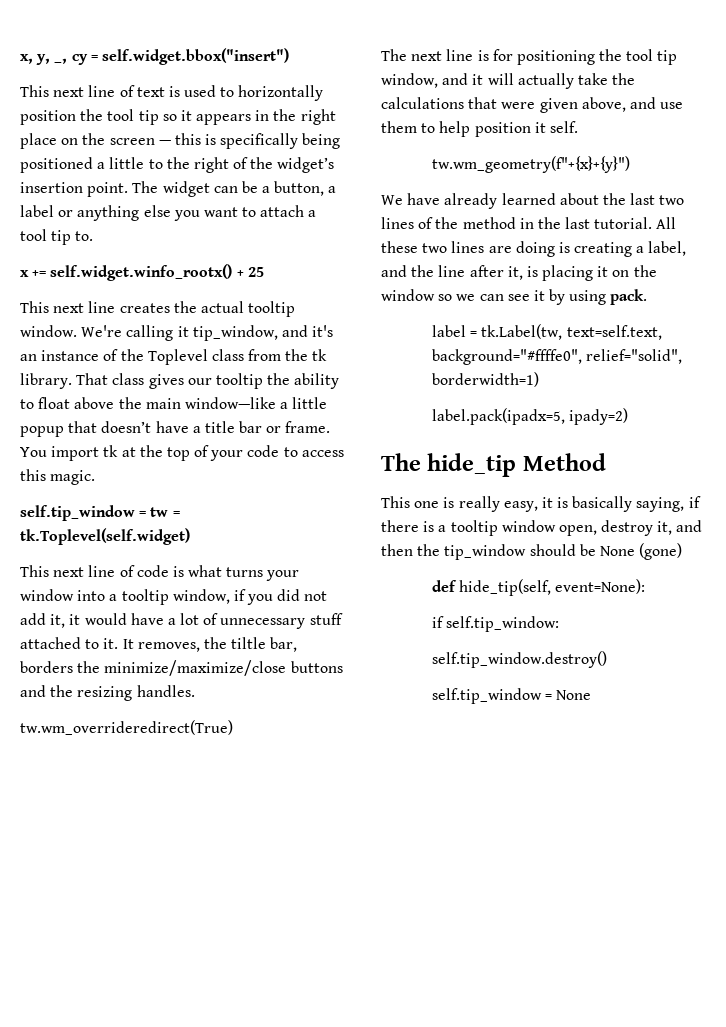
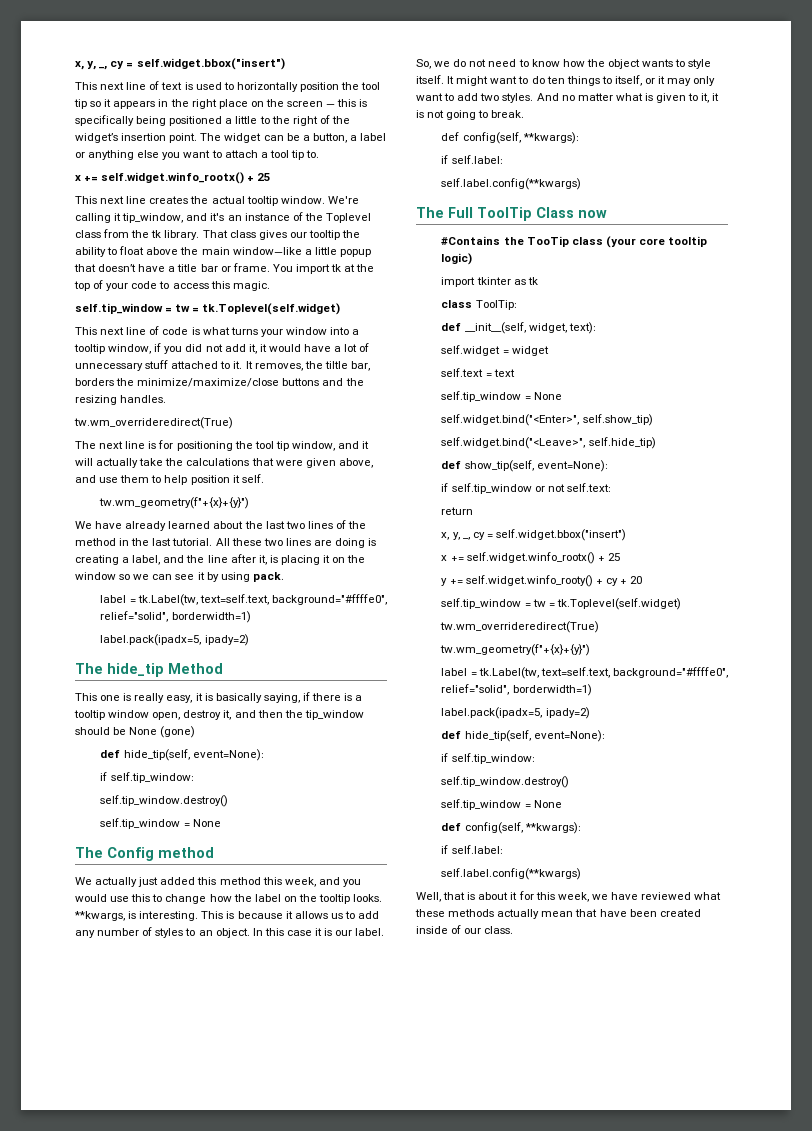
+ The Config method
+ We actually just added this method this week, and you would use this to change how the label on the tooltip looks. **kwargs, is interesting. This is because it allows us to add any number of styles to an object. In this case it is our label. So, we do not need to know how the object wants to style itself. It might want to do ten things to itself, or it may only want to add two styles. And no matter what is given to it, it is not going to break.
+ def config(self, **kwargs):
+ if self.label:
+ self.label.config(**kwargs)
+ The Full ToolTip Class now
+ #Contains the TooTip class (your core tooltip logic)
+ import tkinter as tk
+ class ToolTip:
+ def __init__(self, widget, text):
+ self.widget = widget
+ self.text = text
+ self.tip_window = None
+ self.widget.bind("<Enter>", self.show_tip)
+ self.widget.bind("<Leave>", self.hide_tip)
+ def show_tip(self, event=None):
+ if self.tip_window or not self.text:
+ return
+ x, y, _, cy = self.widget.bbox("insert")
+ x += self.widget.winfo_rootx() + 25
+ y += self.widget.winfo_rooty() + cy + 20
+ self.tip_window = tw = tk.Toplevel(self.widget)
+ tw.wm_overrideredirect(True)
+ tw.wm_geometry(f"+{x}+{y}")
+ label = tk.Label(tw, text=self.text, background="#ffffe0", relief="solid", borderwidth=1)
+ label.pack(ipadx=5, ipady=2)
+ def hide_tip(self, event=None):
+ if self.tip_window:
+ self.tip_window.destroy()
+ self.tip_window = None
+ def config(self, **kwargs):
+ if self.label:
+ self.label.config(**kwargs)
+ Well, that is about it for this week, we have reviewed what these methods actually mean that have been created inside of our class.

